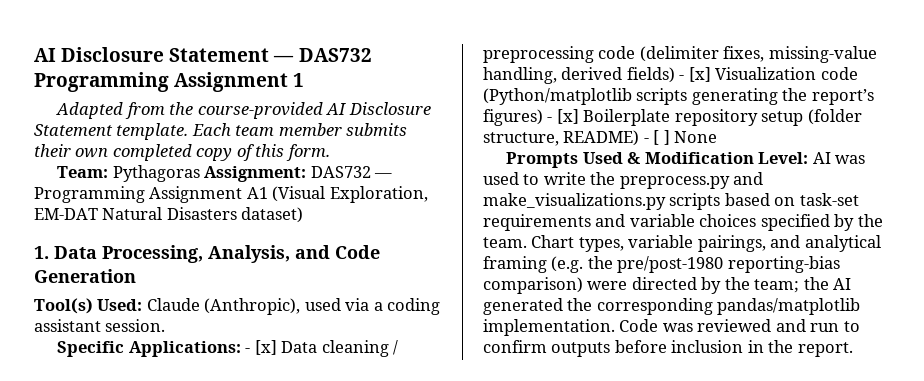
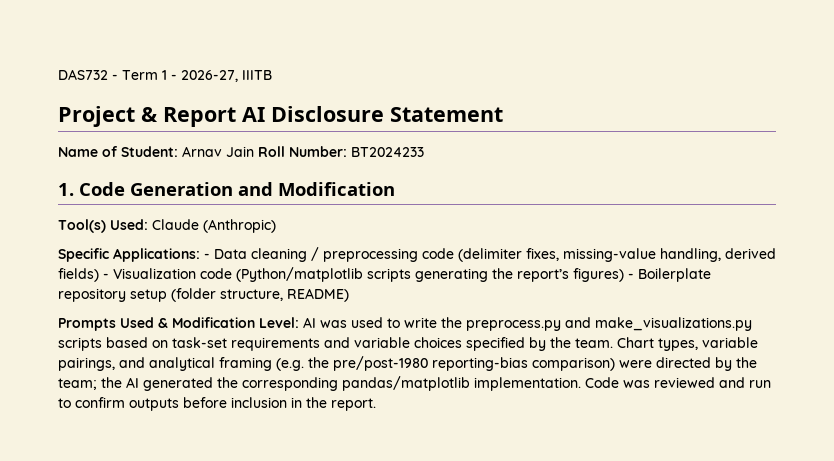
- AI Disclosure Statement — DAS732 Programming Assignment 1
- Adapted from the course-provided AI Disclosure Statement template. Each team member submits their own completed copy of this form.
- Team: Pythagoras Assignment: DAS732 — Programming Assignment A1 (Visual Exploration, EM-DAT Natural Disasters dataset)
- 1. Data Processing, Analysis, and Code Generation
+ DAS732 - Term 1 - 2026-27, IIITB
+ Project & Report AI Disclosure Statement
+ Name of Student: Arnav Jain Roll Number: BT2024233
+ 1. Code Generation and Modification
- Tool(s) Used: Claude (Anthropic), used via a coding assistant session.
+ Tool(s) Used: Claude (Anthropic)
- Specific Applications: - [x] Data cleaning / preprocessing code (delimiter fixes, missing-value handling, derived fields) - [x] Visualization code (Python/matplotlib scripts generating the report’s figures) - [x] Boilerplate repository setup (folder structure, README) - [ ] None
+ Specific Applications: - Data cleaning / preprocessing code (delimiter fixes, missing-value handling, derived fields) - Visualization code (Python/matplotlib scripts generating the report’s figures) - Boilerplate repository setup (folder structure, README)

